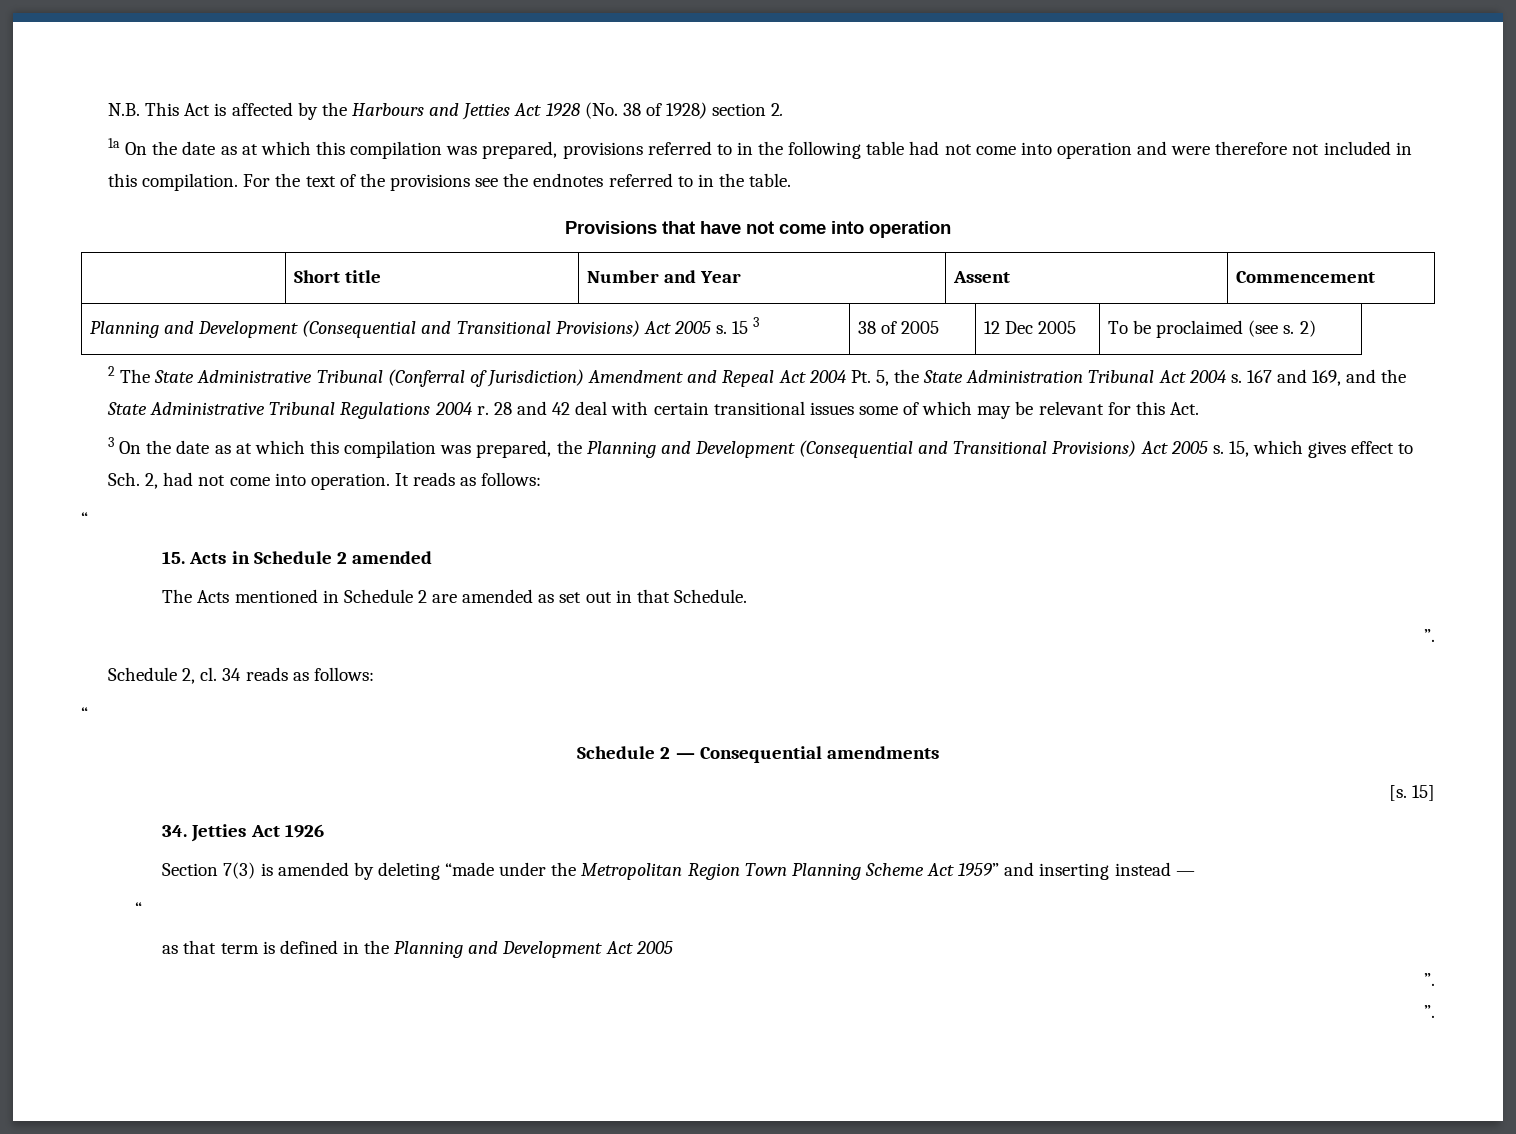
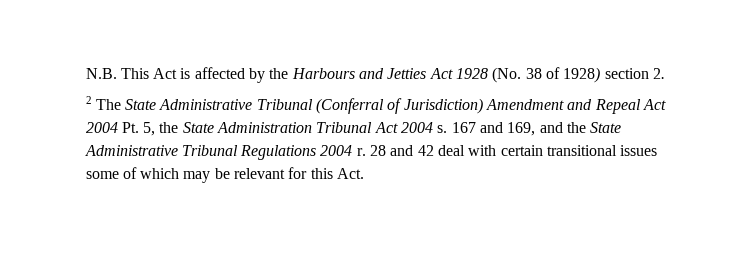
- 1a On the date as at which this compilation was prepared, provisions referred to in the following table had not come into operation and were therefore not included in this compilation. For the text of the provisions see the endnotes referred to in the table.
- Provisions that have not come into operation
- | Short title | Number and Year | Assent | Commencement
- Planning and Development (Consequential and Transitional Provisions) Act 2005 s. 15 3 | 38 of 2005 | 12 Dec 2005 | To be proclaimed (see s. 2)
- 3 On the date as at which this compilation was prepared, the Planning and Development (Consequential and Transitional Provisions) Act 2005 s. 15, which gives effect to Sch. 2, had not come into operation. It reads as follows:
- “
- 15. Acts in Schedule 2 amended
- The Acts mentioned in Schedule 2 are amended as set out in that Schedule.
- ”.
- Schedule 2, cl. 34 reads as follows:
- “
- Schedule 2 — Consequential amendments
- [s. 15]
- 34. Jetties Act 1926
- Section 7(3) is amended by deleting “made under the Metropolitan Region Town Planning Scheme Act 1959” and inserting instead —
- “
- as that term is defined in the Planning and Development Act 2005
- ”.
- ”.

